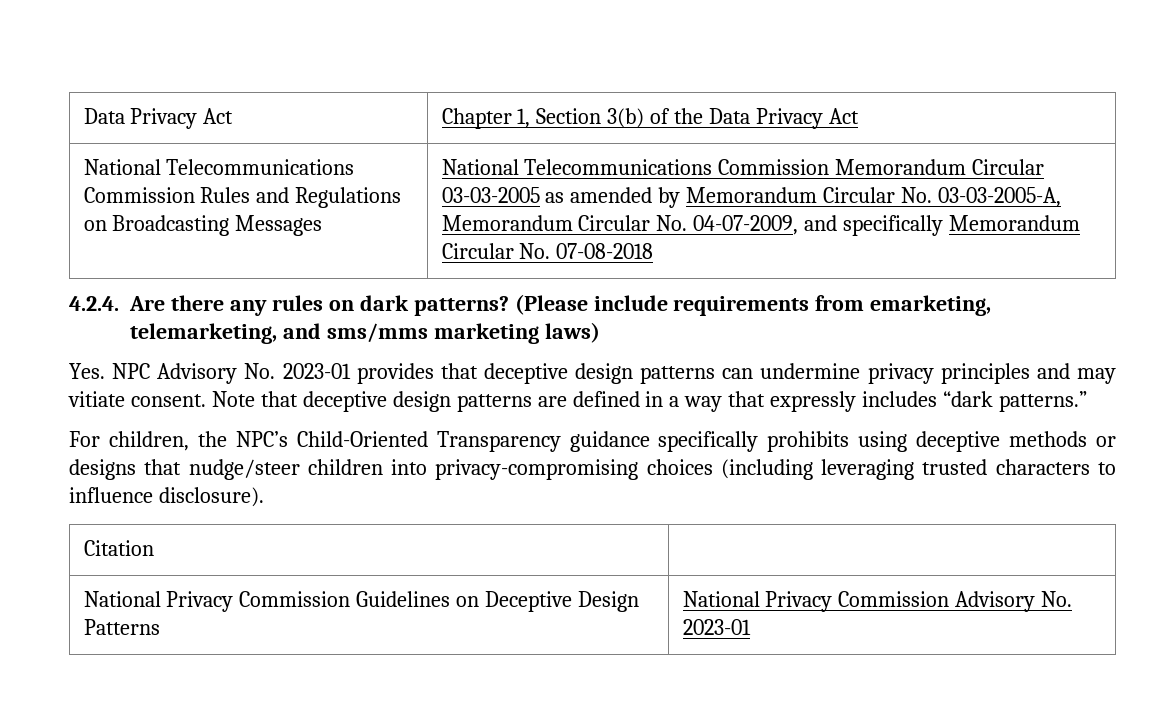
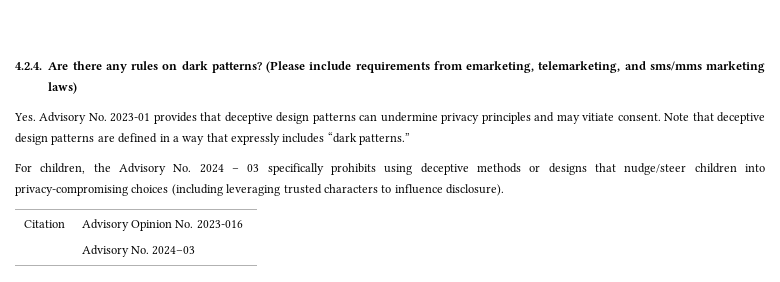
- Data Privacy Act | Chapter 1, Section 3(b) of the Data Privacy Act
- National Telecommunications Commission Rules and Regulations on Broadcasting Messages | National Telecommunications Commission Memorandum Circular 03-03-2005 as amended by Memorandum Circular No. 03-03-2005-A, Memorandum Circular No. 04-07-2009, and specifically Memorandum Circular No. 07-08-2018
- Yes. NPC Advisory No. 2023-01 provides that deceptive design patterns can undermine privacy principles and may vitiate consent.
+ Yes. Advisory No. 2023-01 provides that deceptive design patterns can undermine privacy principles and may vitiate consent.
- For children, the NPC’s Child-Oriented Transparency guidance specifically prohibits using deceptive methods or designs that nudge/steer children into privacy-compromising choices (including leveraging trusted characters to influence disclosure).
+ For children, the Advisory No. 2024 – 03 specifically prohibits using deceptive methods or designs that nudge/steer children into privacy-compromising choices (including leveraging trusted characters to influence disclosure).
- Citation |
- National Privacy Commission Guidelines on Deceptive Design Patterns | National Privacy Commission Advisory No. 2023-01
+ Citation | Advisory Opinion No. 2023-016
+ Advisory No. 2024–03

